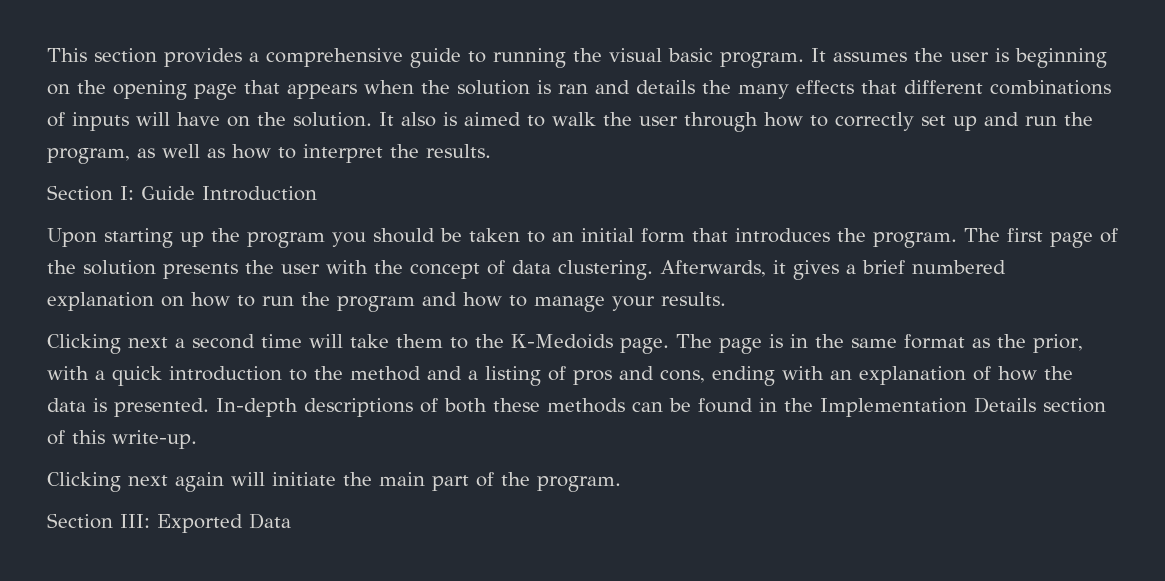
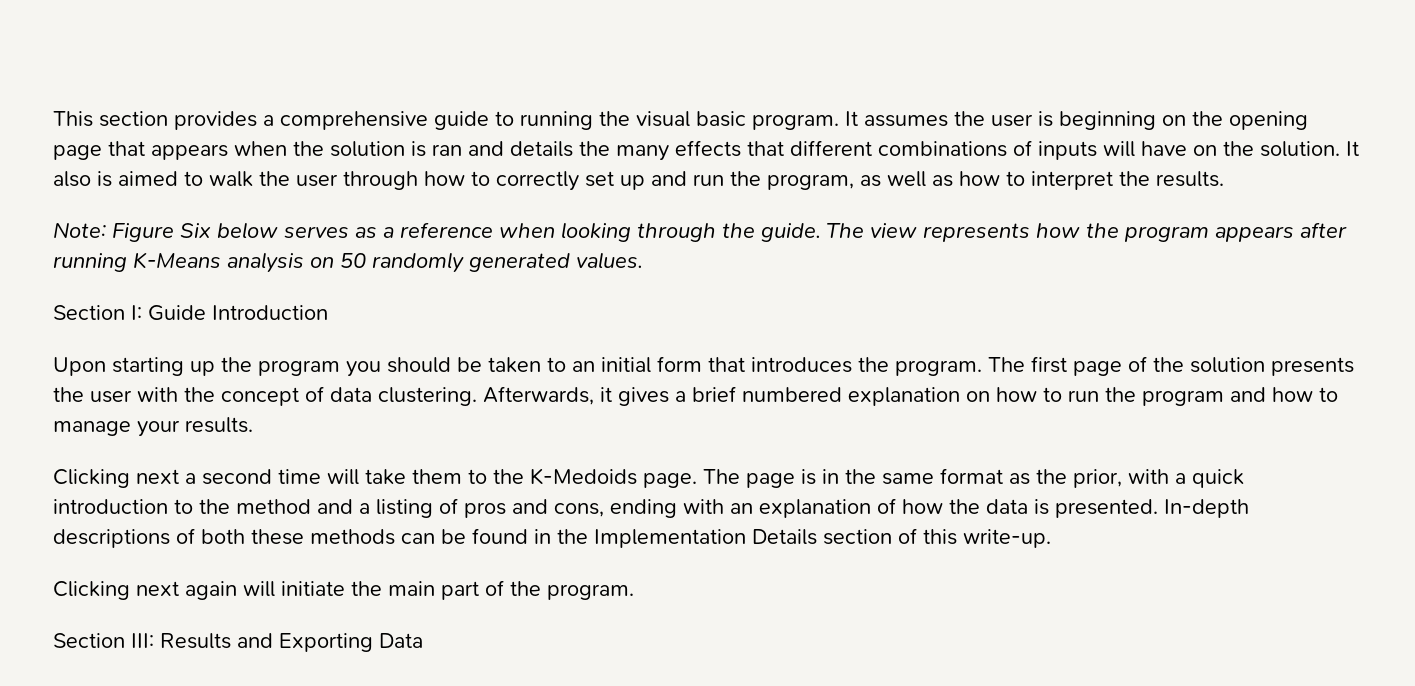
+ Note: Figure Six below serves as a reference when looking through the guide. The view represents how the program appears after running K-Means analysis on 50 randomly generated values.
- Section III: Exported Data
+ Section III: Results and Exporting Data

